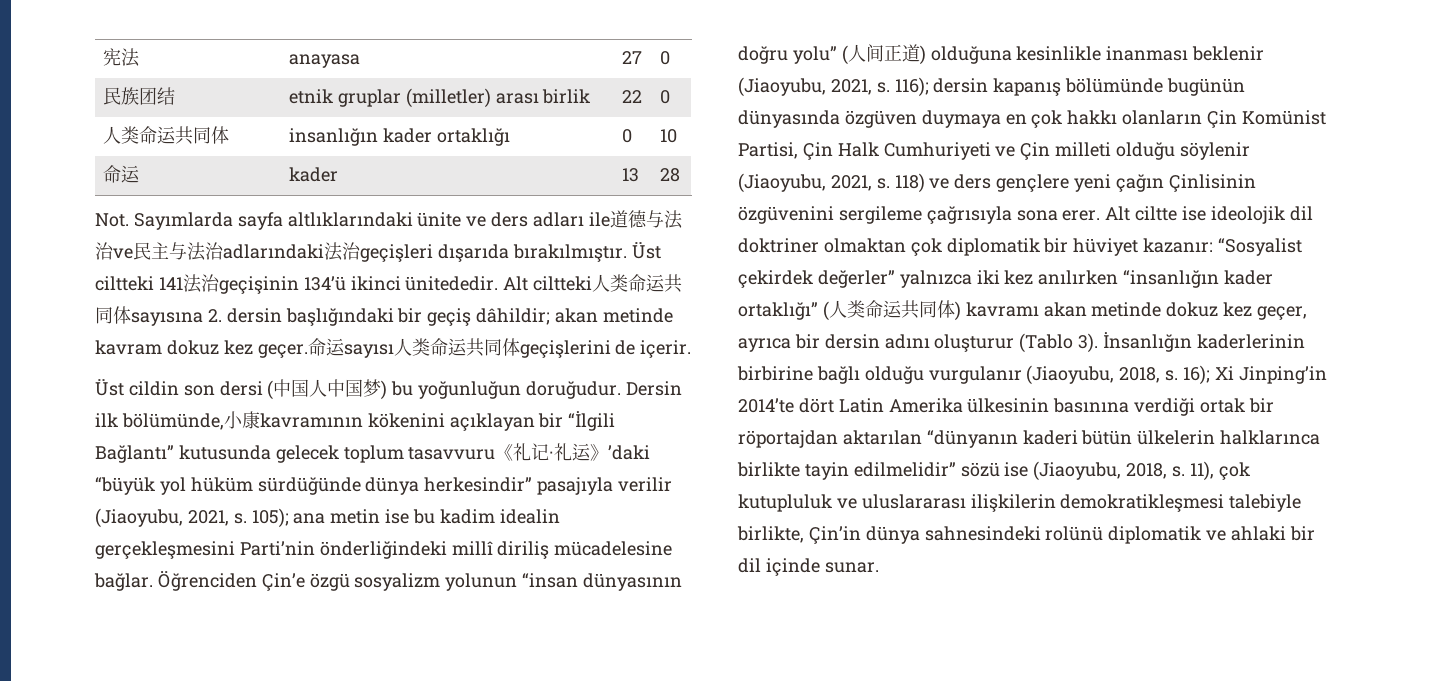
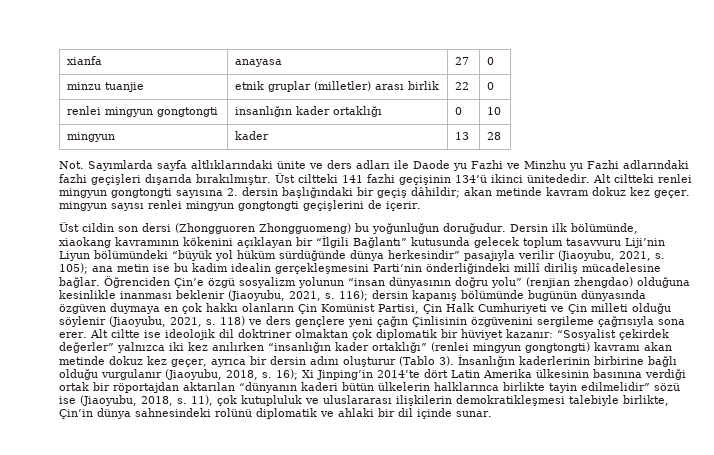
- 宪法 | anayasa | 27 | 0
+ xianfa | anayasa | 27 | 0
- 民族团结 | etnik gruplar (milletler) arası birlik | 22 | 0
+ minzu tuanjie | etnik gruplar (milletler) arası birlik | 22 | 0
- 人类命运共同体 | insanlığın kader ortaklığı | 0 | 10
+ renlei mingyun gongtongti | insanlığın kader ortaklığı | 0 | 10
- 命运 | kader | 13 | 28
+ mingyun | kader | 13 | 28
- Not. Sayımlarda sayfa altlıklarındaki ünite ve ders adları ile道德与法治ve民主与法治adlarındaki法治geçişleri dışarıda bırakılmıştır.
+ Not. Sayımlarda sayfa altlıklarındaki ünite ve ders adları ile Daode yu Fazhi ve Minzhu yu Fazhi adlarındaki fazhi geçişleri dışarıda bırakılmıştır.
- Üst ciltteki 141法治geçişinin 134’ü ikinci ünitededir.
+ Üst ciltteki 141 fazhi geçişinin 134’ü ikinci ünitededir.
- Alt ciltteki人类命运共同体sayısına 2. dersin başlığındaki bir geçiş dâhildir; akan metinde kavram dokuz kez geçer.命运sayısı人类命运共同体geçişlerini de içerir.
+ Alt ciltteki renlei mingyun gongtongti sayısına 2. dersin başlığındaki bir geçiş dâhildir; akan metinde kavram dokuz kez geçer. mingyun sayısı renlei mingyun gongtongti geçişlerini de içerir.
- Üst cildin son dersi (中国人中国梦) bu yoğunluğun doruğudur.
+ Üst cildin son dersi (Zhongguoren Zhongguomeng) bu yoğunluğun doruğudur.
- Dersin ilk bölümünde,小康kavramının kökenini açıklayan bir “İlgili Bağlantı” kutusunda gelecek toplum tasavvuru《礼记·礼运》’daki “büyük yol hüküm sürdüğünde dünya herkesindir” pasajıyla verilir (Jiaoyubu, 2021, s.
+ Dersin ilk bölümünde, xiaokang kavramının kökenini açıklayan bir “İlgili Bağlantı” kutusunda gelecek toplum tasavvuru Liji’nin Liyun bölümündeki “büyük yol hüküm sürdüğünde dünya herkesindir” pasajıyla verilir (Jiaoyubu, 2021, s.
- Öğrenciden Çin’e özgü sosyalizm yolunun “insan dünyasının doğru yolu” (人间正道) olduğuna kesinlikle inanması beklenir (Jiaoyubu, 2021, s.
+ Öğrenciden Çin’e özgü sosyalizm yolunun “insan dünyasının doğru yolu” (renjian zhengdao) olduğuna kesinlikle inanması beklenir (Jiaoyubu, 2021, s.
- Alt ciltte ise ideolojik dil doktriner olmaktan çok diplomatik bir hüviyet kazanır: “Sosyalist çekirdek değerler” yalnızca iki kez anılırken “insanlığın kader ortaklığı” (人类命运共同体) kavramı akan metinde dokuz kez geçer, ayrıca bir dersin adını oluşturur (Tablo 3).
+ Alt ciltte ise ideolojik dil doktriner olmaktan çok diplomatik bir hüviyet kazanır: “Sosyalist çekirdek değerler” yalnızca iki kez anılırken “insanlığın kader ortaklığı” (renlei mingyun gongtongti) kavramı akan metinde dokuz kez geçer, ayrıca bir dersin adını oluşturur (Tablo 3).

